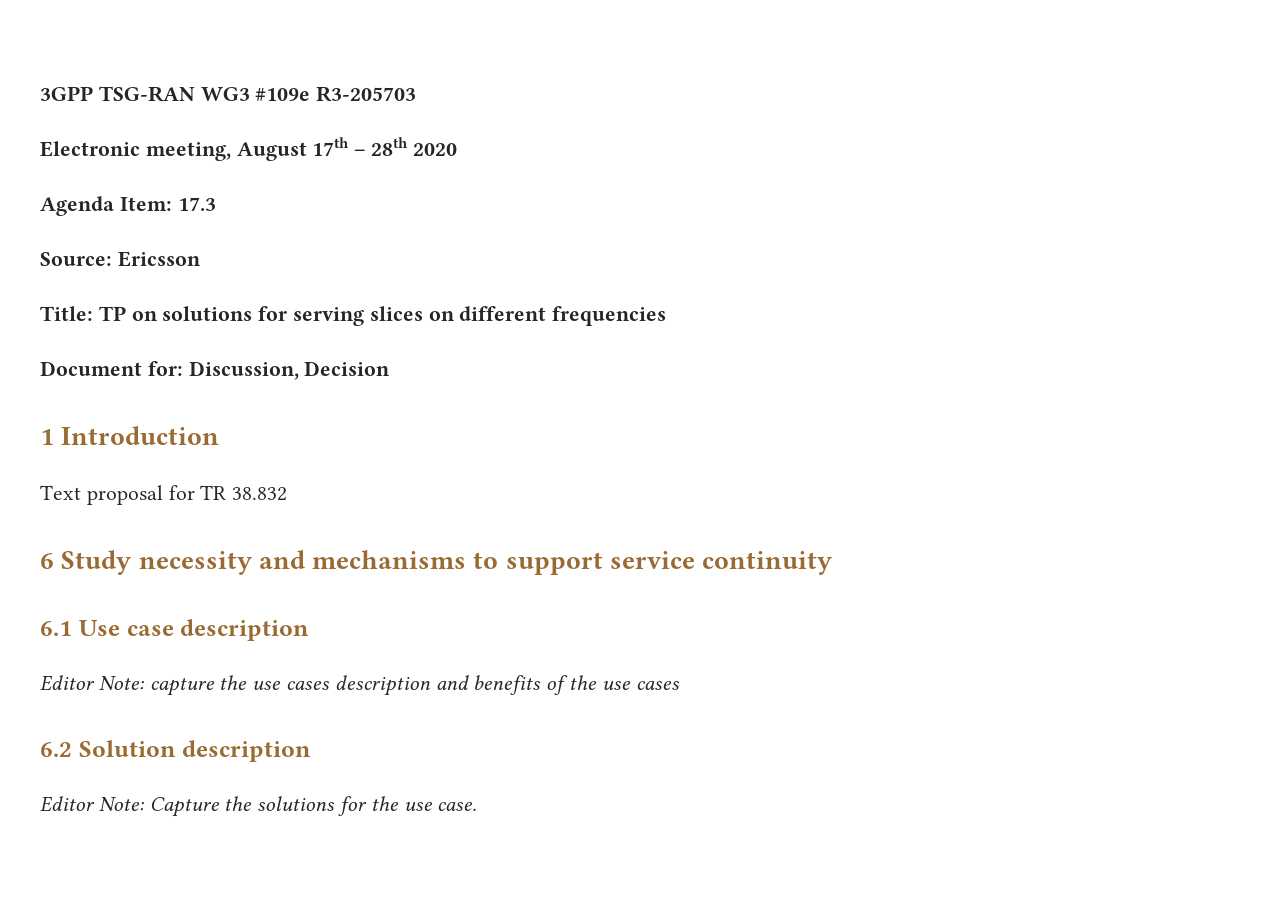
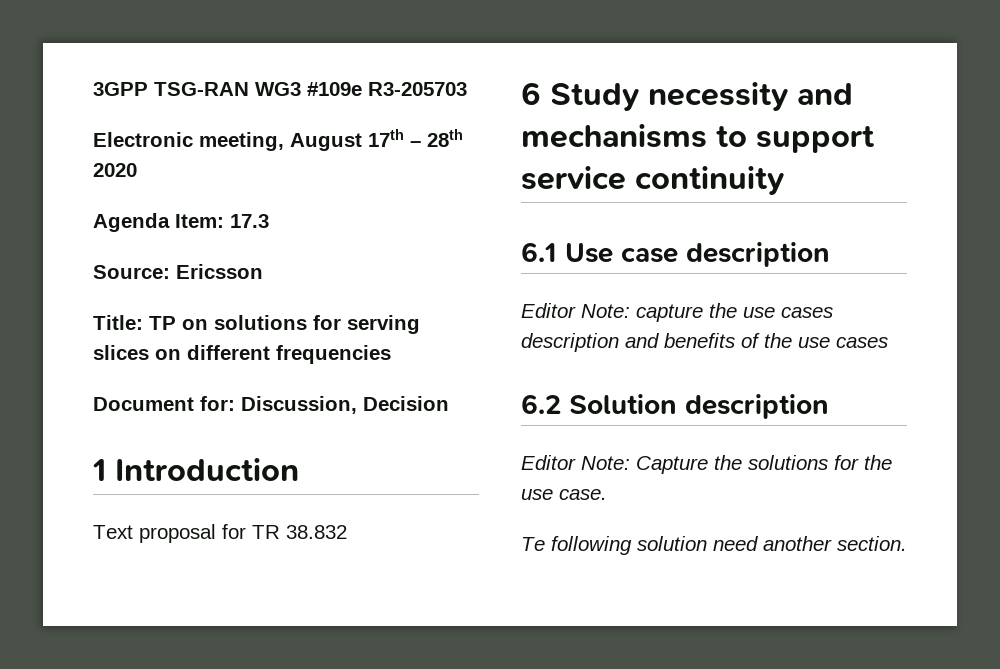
+ Te following solution need another section.

